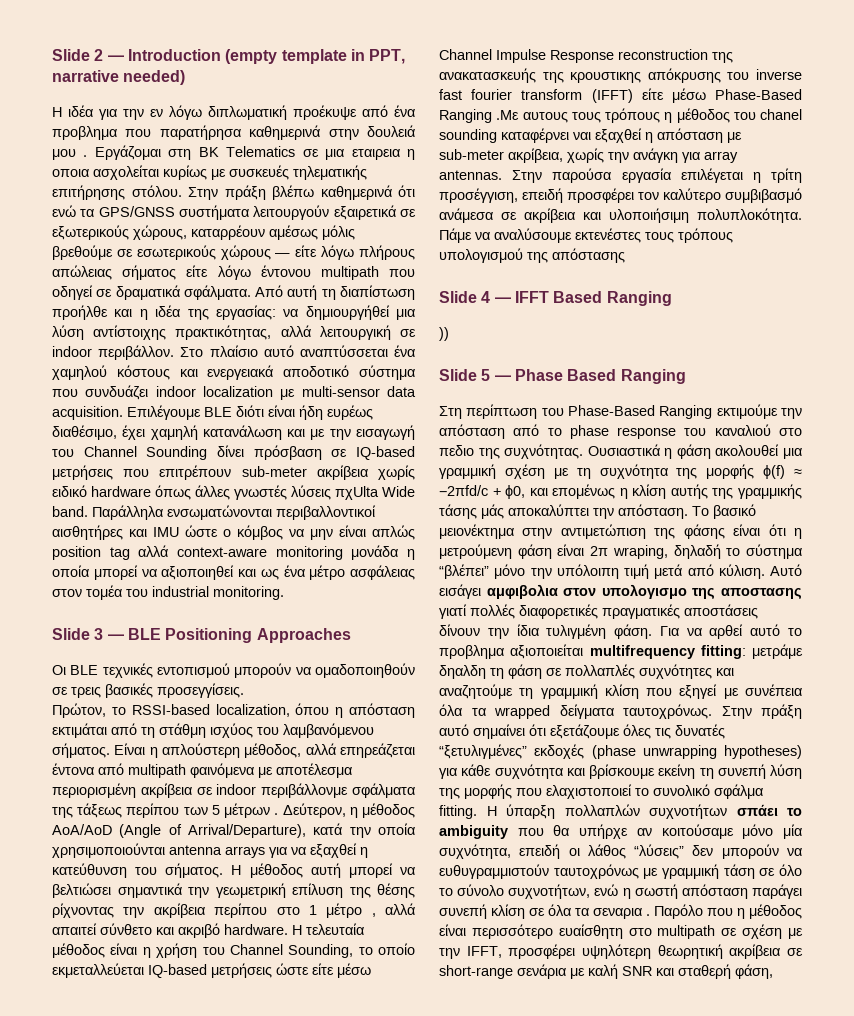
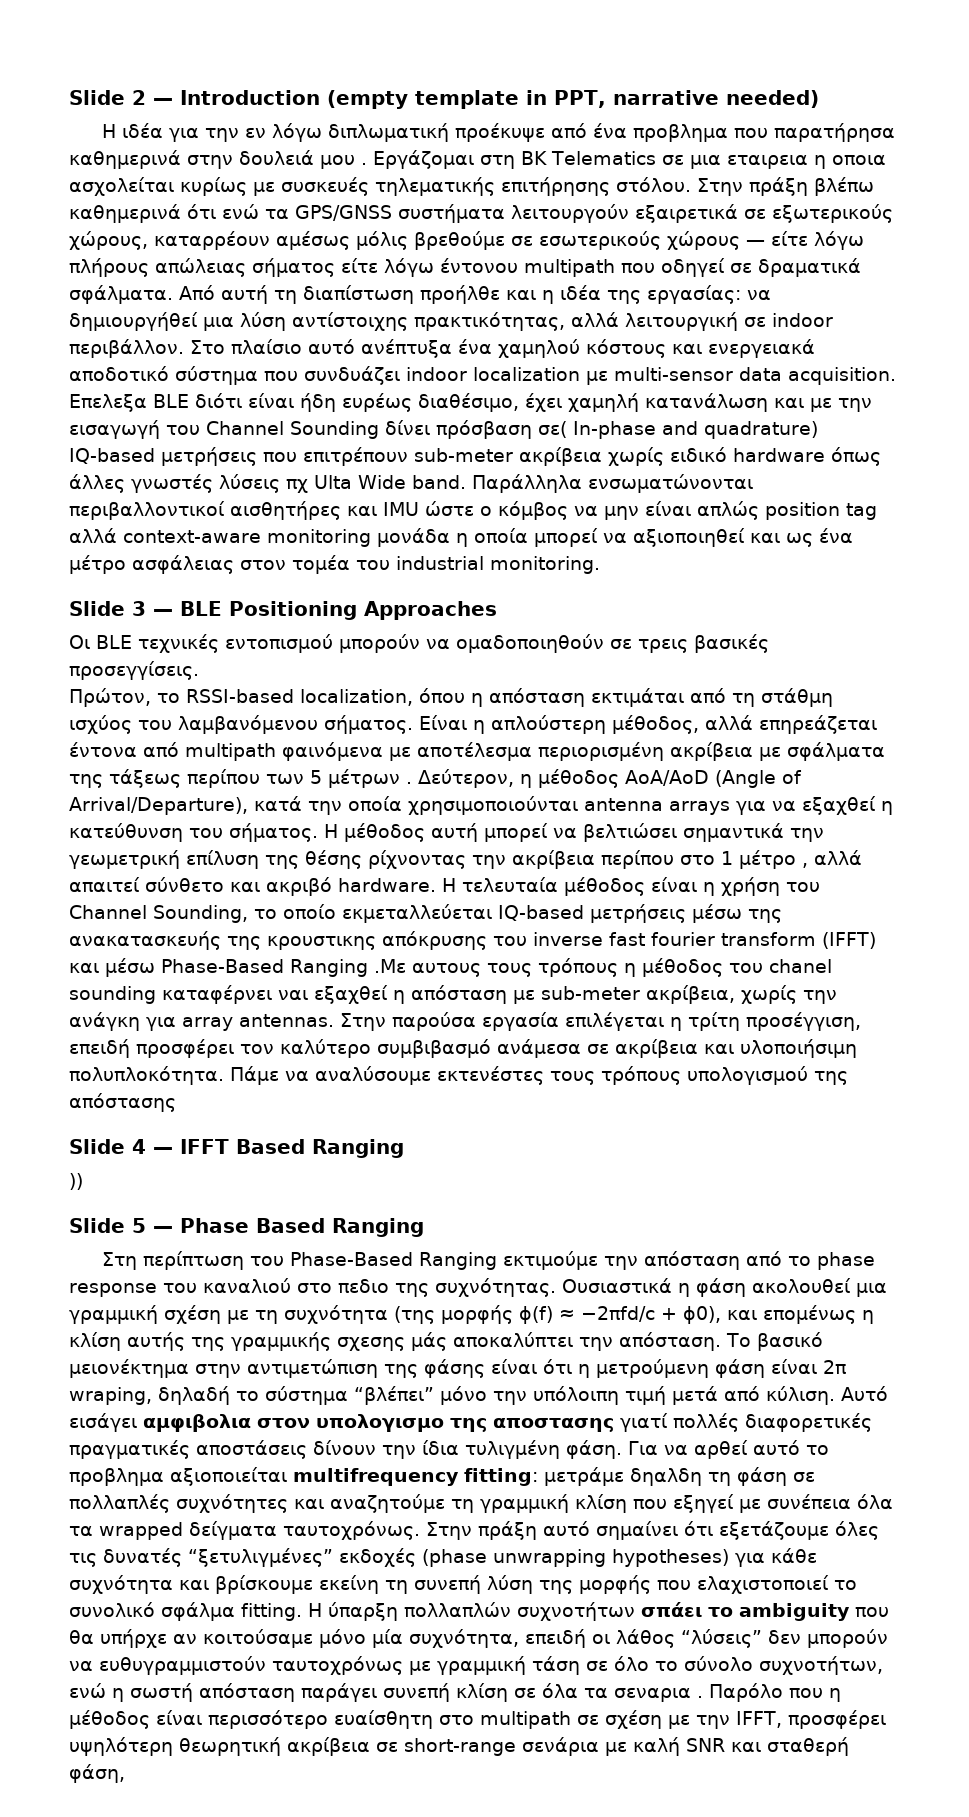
- Στο πλαίσιο αυτό αναπτύσσεται ένα χαμηλού κόστους και ενεργειακά αποδοτικό σύστημα που συνδυάζει indoor localization με multi-sensor data acquisition.
+ Στο πλαίσιο αυτό ανέπτυξα ένα χαμηλού κόστους και ενεργειακά αποδοτικό σύστημα που συνδυάζει indoor localization με multi-sensor data acquisition.
- Επιλέγουμε BLE διότι είναι ήδη ευρέως διαθέσιμο, έχει χαμηλή κατανάλωση και με την εισαγωγή του Channel Sounding δίνει πρόσβαση σε IQ-based μετρήσεις που επιτρέπουν sub-meter ακρίβεια χωρίς ειδικό hardware όπως άλλες γνωστές λύσεις πχUlta Wide band.
+ Επελεξα BLE διότι είναι ήδη ευρέως διαθέσιμο, έχει χαμηλή κατανάλωση και με την εισαγωγή του Channel Sounding δίνει πρόσβαση σε( In-phase and quadrature) IQ-based μετρήσεις που επιτρέπουν sub-meter ακρίβεια χωρίς ειδικό hardware όπως άλλες γνωστές λύσεις πχ Ulta Wide band.
- Είναι η απλούστερη μέθοδος, αλλά επηρεάζεται έντονα από multipath φαινόμενα με αποτέλεσμα περιορισμένη ακρίβεια σε indoor περιβάλλονμε σφάλματα της τάξεως περίπου των 5 μέτρων .
+ Είναι η απλούστερη μέθοδος, αλλά επηρεάζεται έντονα από multipath φαινόμενα με αποτέλεσμα περιορισμένη ακρίβεια με σφάλματα της τάξεως περίπου των 5 μέτρων .
- Η τελευταία μέθοδος είναι η χρήση του Channel Sounding, το οποίο εκμεταλλεύεται IQ-based μετρήσεις ώστε είτε μέσω Channel Impulse Response reconstruction της ανακατασκευής της κρουστικης απόκρυσης του inverse fast fourier transform (IFFT) είτε μέσω Phase-Based Ranging .Με αυτους τους τρόπους η μέθοδος του chanel sounding καταφέρνει ναι εξαχθεί η απόσταση με sub-meter ακρίβεια, χωρίς την ανάγκη για array antennas.
+ Η τελευταία μέθοδος είναι η χρήση του Channel Sounding, το οποίο εκμεταλλεύεται IQ-based μετρήσεις μέσω της ανακατασκευής της κρουστικης απόκρυσης του inverse fast fourier transform (IFFT) και μέσω Phase-Based Ranging .Με αυτους τους τρόπους η μέθοδος του chanel sounding καταφέρνει ναι εξαχθεί η απόσταση με sub-meter ακρίβεια, χωρίς την ανάγκη για array antennas.
- Ουσιαστικά η φάση ακολουθεί μια γραμμική σχέση με τη συχνότητα της μορφής ϕ(f) ≈ −2πfd/c + ϕ0, και επομένως η κλίση αυτής της γραμμικής τάσης μάς αποκαλύπτει την απόσταση.
+ Ουσιαστικά η φάση ακολουθεί μια γραμμική σχέση με τη συχνότητα (της μορφής ϕ(f) ≈ −2πfd/c + ϕ0), και επομένως η κλίση αυτής της γραμμικής σχεσης μάς αποκαλύπτει την απόσταση.

